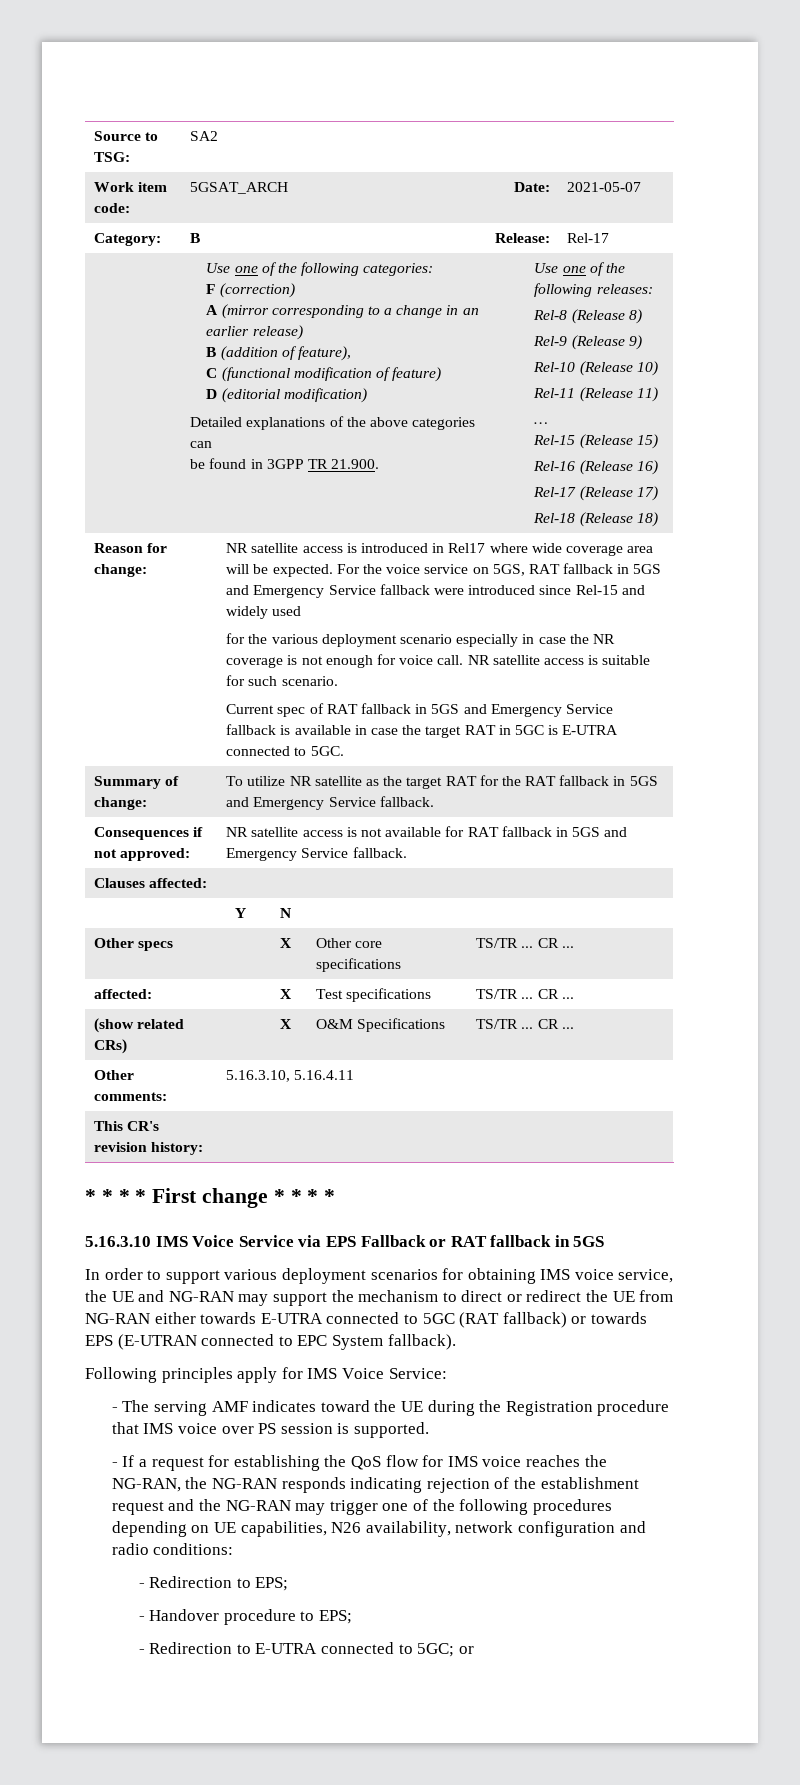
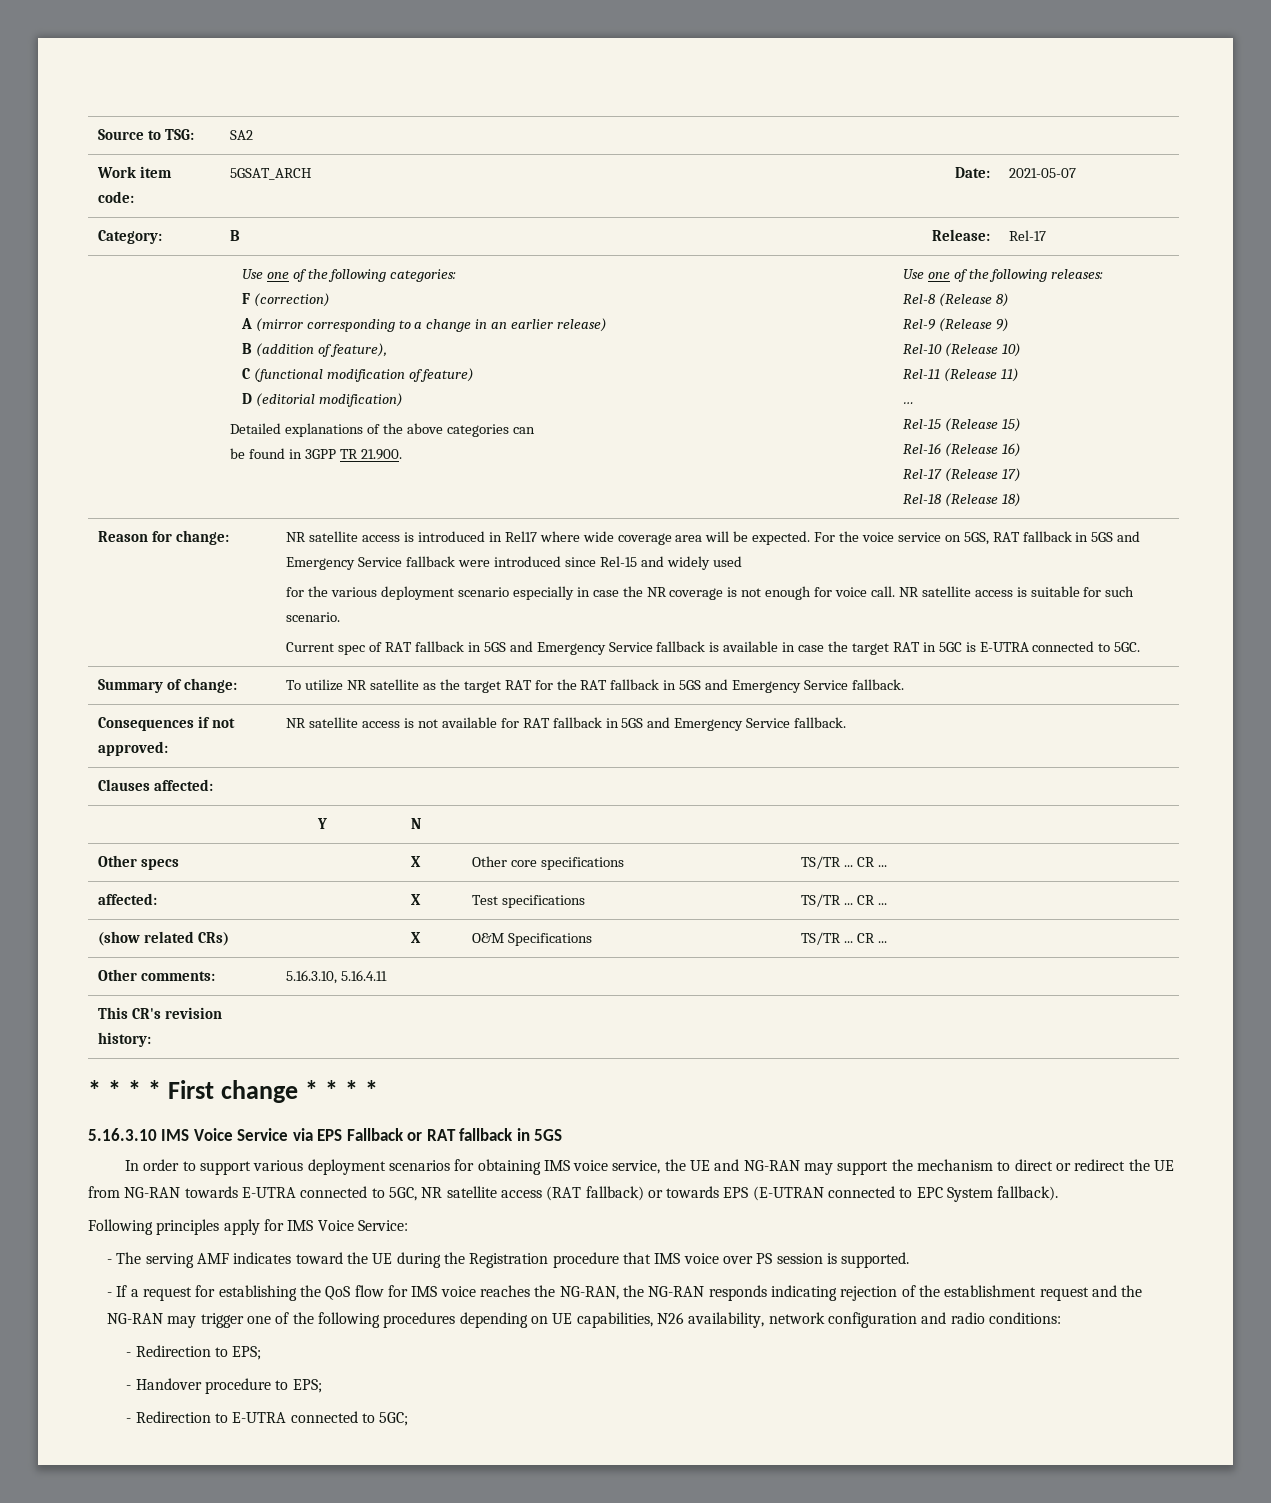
- In order to support various deployment scenarios for obtaining IMS voice service, the UE and NG-RAN may support the mechanism to direct or redirect the UE from NG-RAN either towards E-UTRA connected to 5GC (RAT fallback) or towards EPS (E-UTRAN connected to EPC System fallback).
+ In order to support various deployment scenarios for obtaining IMS voice service, the UE and NG-RAN may support the mechanism to direct or redirect the UE from NG-RAN towards E-UTRA connected to 5GC, NR satellite access (RAT fallback) or towards EPS (E-UTRAN connected to EPC System fallback).
- - Redirection to E-UTRA connected to 5GC; or
+ - Redirection to E-UTRA connected to 5GC;

